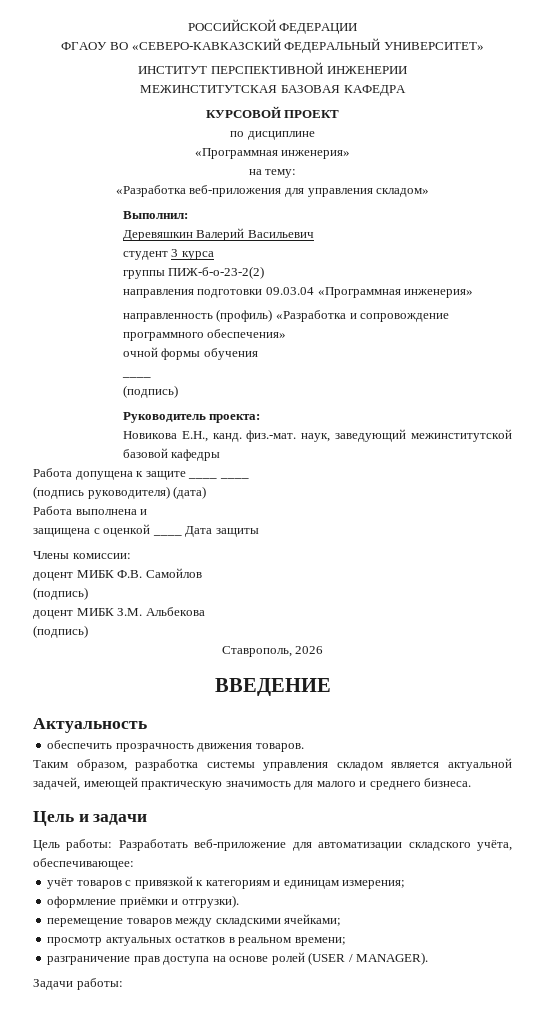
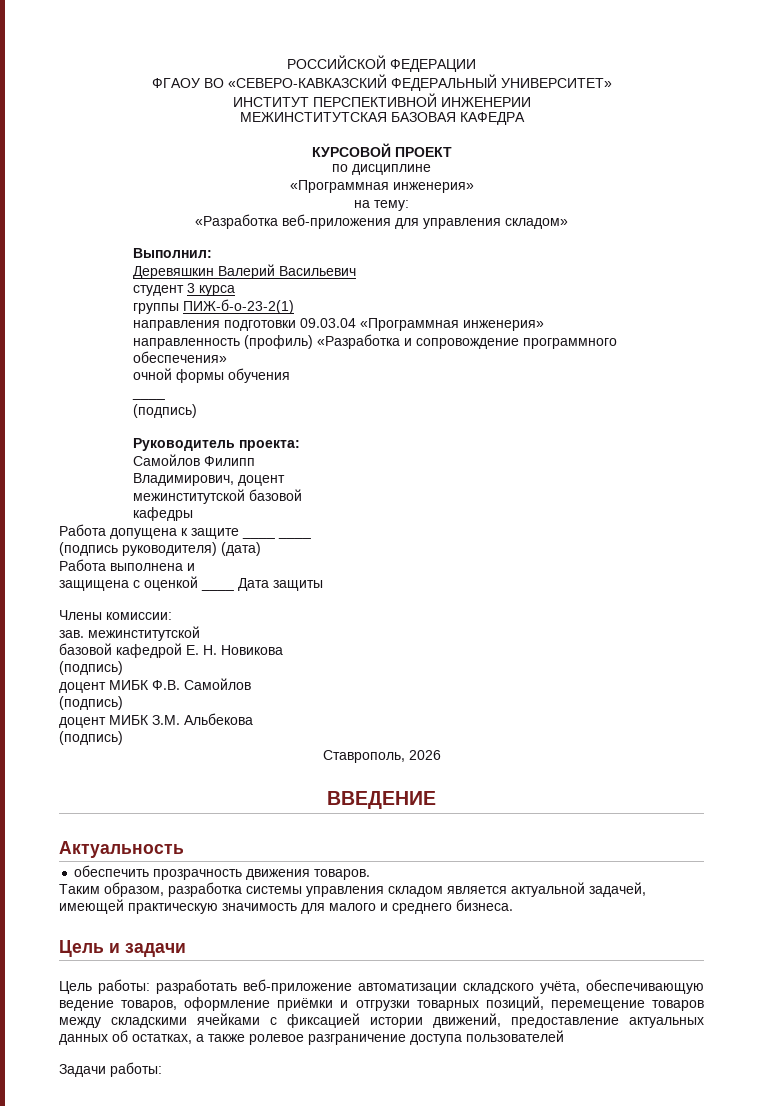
- группы ПИЖ-б-о-23-2(2)
+ группы ПИЖ-б-о-23-2(1)
- Новикова Е.Н., канд. физ.-мат. наук, заведующий межинститутской базовой кафедры
+ Самойлов Филипп
+ Владимирович, доцент
+ межинститутской базовой
+ кафедры
+ зав. межинститутской
+ базовой кафедрой Е. Н. Новикова
+ (подпись)
- Цель работы: Разработать веб-приложение для автоматизации складского учёта, обеспечивающее:
- учёт товаров с привязкой к категориям и единицам измерения;
- оформление приёмки и отгрузки).
- перемещение товаров между складскими ячейками;
- просмотр актуальных остатков в реальном времени;
- разграничение прав доступа на основе ролей (USER / MANAGER).
+ Цель работы: разработать веб-приложение автоматизации складского учёта, обеспечивающую ведение товаров, оформление приёмки и отгрузки товарных позиций, перемещение товаров между складскими ячейками с фиксацией истории движений, предоставление актуальных данных об остатках, а также ролевое разграничение доступа пользователей

